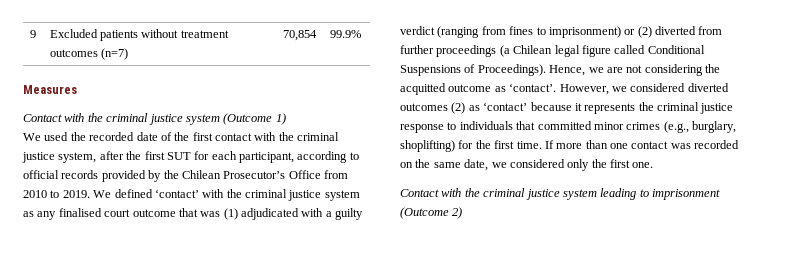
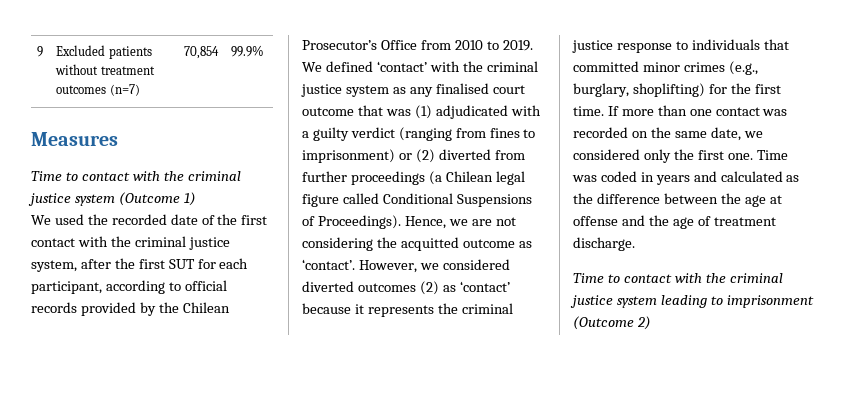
- Contact with the criminal justice system (Outcome 1)
+ Time to contact with the criminal justice system (Outcome 1)
- If more than one contact was recorded on the same date, we considered only the first one.
- Contact with the criminal justice system leading to imprisonment (Outcome 2)
+ If more than one contact was recorded on the same date, we considered only the first one. Time was coded in years and calculated as the difference between the age at offense and the age of treatment discharge.
+ Time to contact with the criminal justice system leading to imprisonment (Outcome 2)

